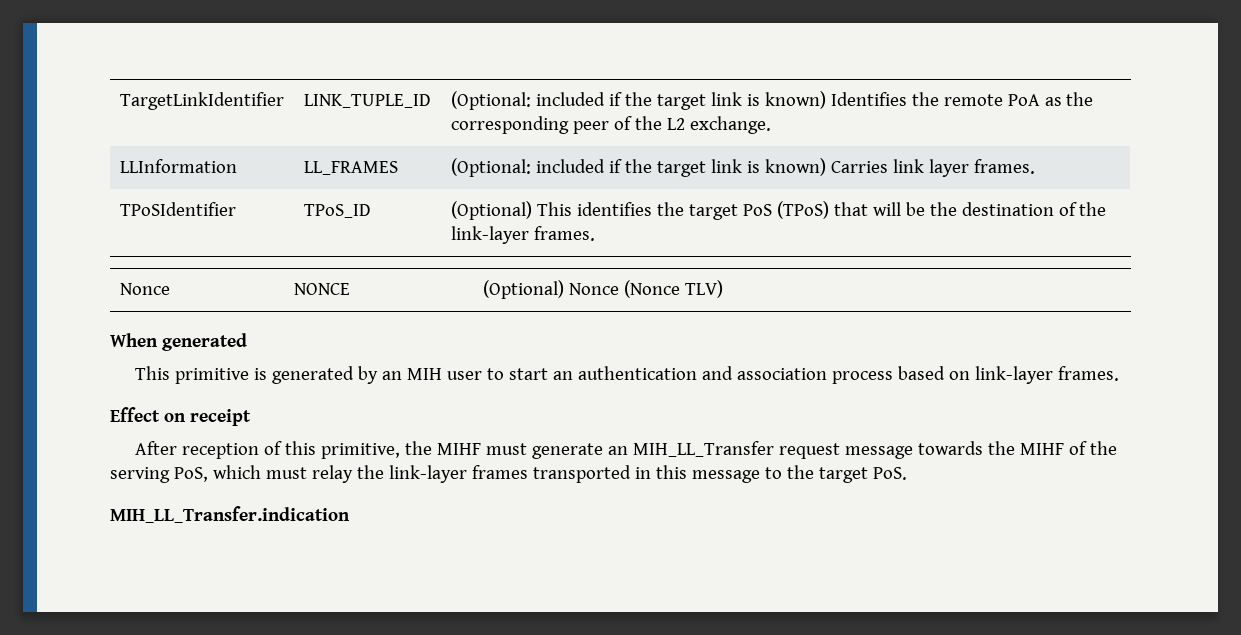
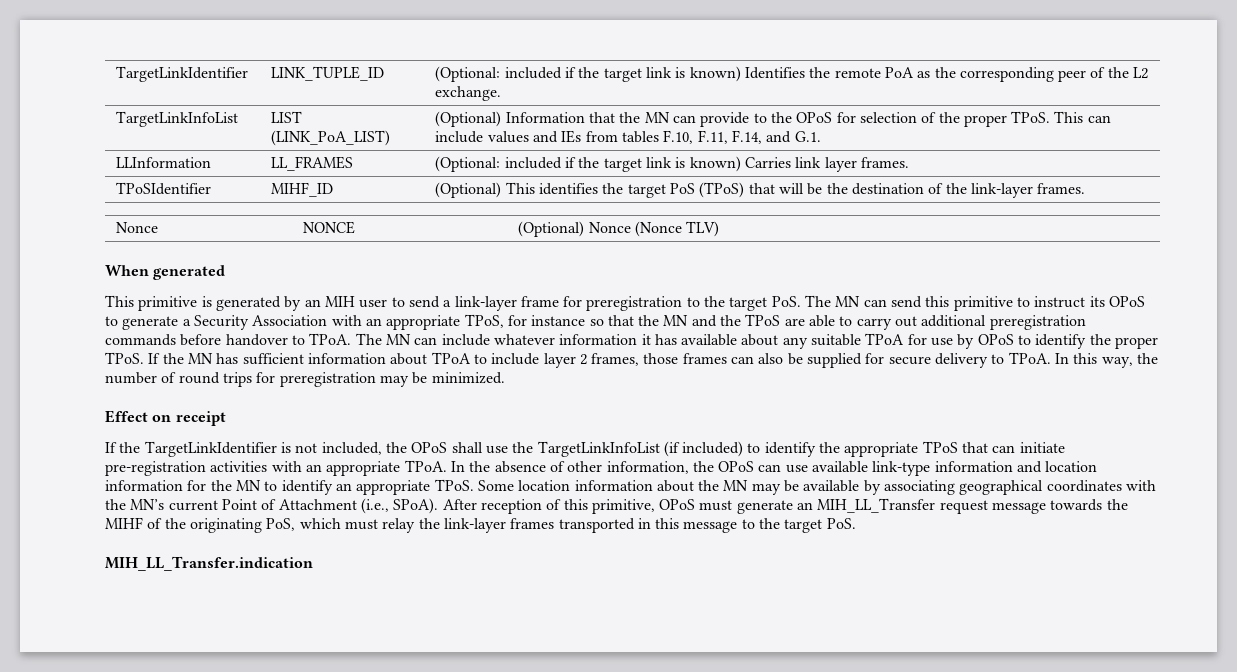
+ TargetLinkInfoList | LIST (LINK_PoA_LIST) | (Optional) Information that the MN can provide to the OPoS for selection of the proper TPoS. This can include values and IEs from tables F.10, F.11, F.14, and G.1.
- TPoSIdentifier | TPoS_ID | (Optional) This identifies the target PoS (TPoS) that will be the destination of the link-layer frames.
+ TPoSIdentifier | MIHF_ID | (Optional) This identifies the target PoS (TPoS) that will be the destination of the link-layer frames.
- This primitive is generated by an MIH user to start an authentication and association process based on link-layer frames.
+ This primitive is generated by an MIH user to send a link-layer frame for preregistration to the target PoS. The MN can send this primitive to instruct its OPoS to generate a Security Association with an appropriate TPoS, for instance so that the MN and the TPoS are able to carry out additional preregistration commands before handover to TPoA. The MN can include whatever information it has available about any suitable TPoA for use by OPoS to identify the proper TPoS. If the MN has sufficient information about TPoA to include layer 2 frames, those frames can also be supplied for secure delivery to TPoA. In this way, the number of round trips for preregistration may be minimized.
  Effect on receipt
- After reception of this primitive, the MIHF must generate an MIH_LL_Transfer request message towards the MIHF of the serving PoS, which must relay the link-layer frames transported in this message to the target PoS.
+ If the TargetLinkIdentifier is not included, the OPoS shall use the TargetLinkInfoList (if included) to identify the appropriate TPoS that can initiate pre-registration activities with an appropriate TPoA. In the absence of other information, the OPoS can use available link-type information and location information for the MN to identify an appropriate TPoS. Some location information about the MN may be available by associating geographical coordinates with the MN’s current Point of Attachment (i.e., SPoA). After reception of this primitive, OPoS must generate an MIH_LL_Transfer request message towards the MIHF of the originating PoS, which must relay the link-layer frames transported in this message to the target PoS.

